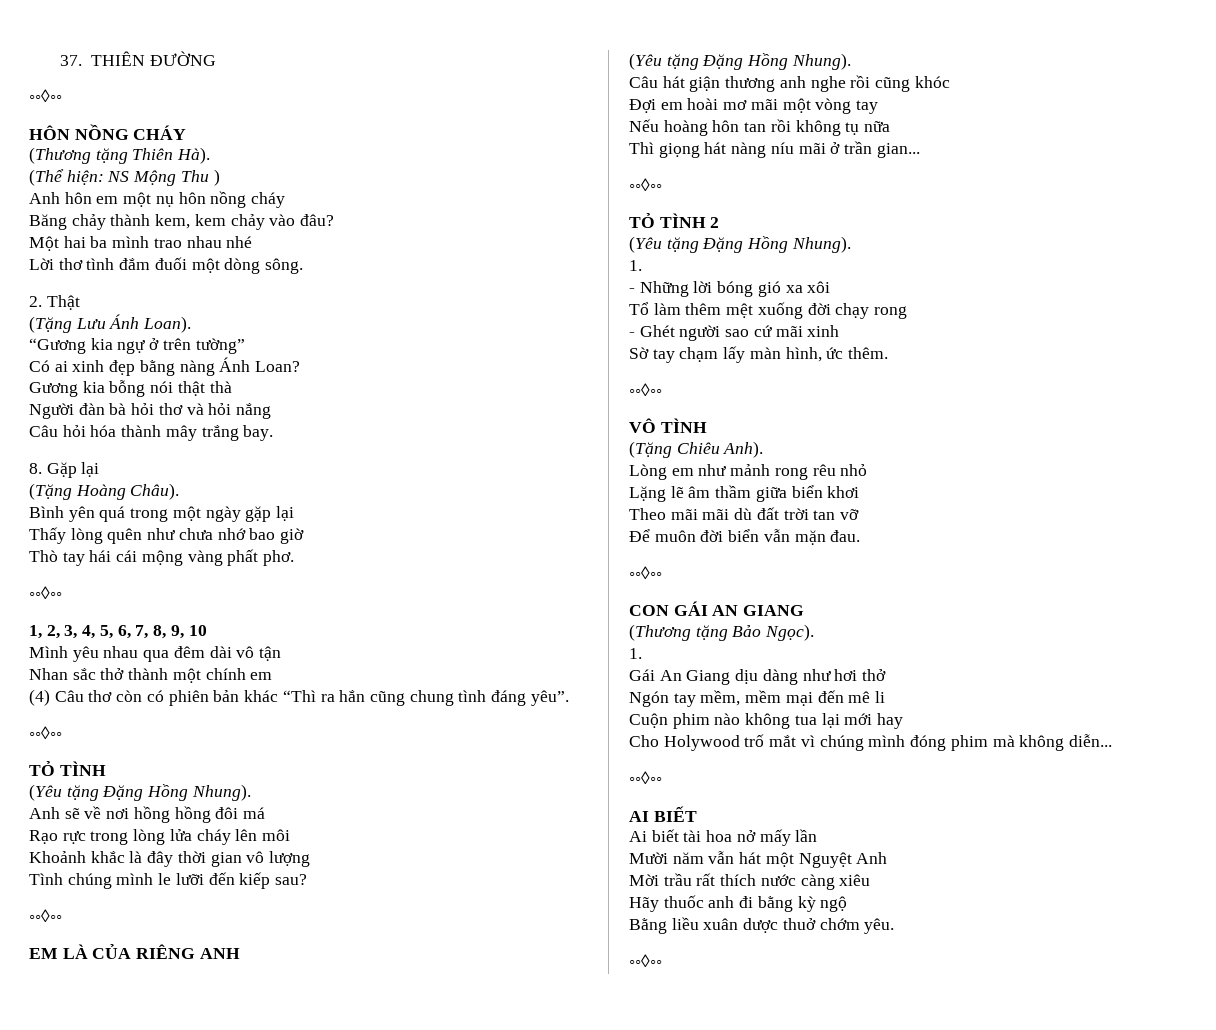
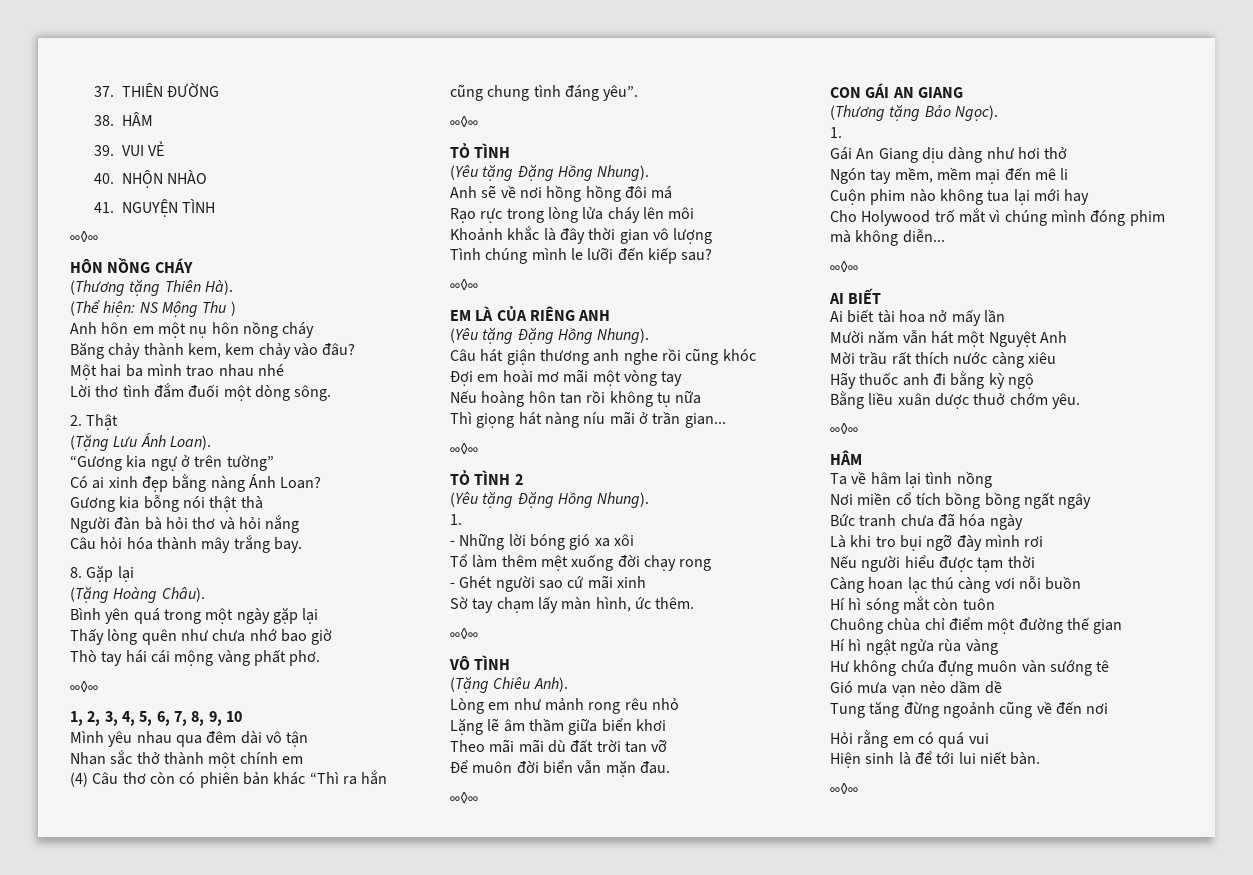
+ 38. HÂM
+ 39. VUI VẺ
+ 40. NHỘN NHÀO
+ 41. NGUYỆN TÌNH
  Bằng liều xuân dược thuở chớm yêu.
+ ◦◦◊◦◦
+ HÂM
+ Ta về hâm lại tình nồng
+ Nơi miền cổ tích bồng bồng ngất ngây
+ Bức tranh chưa đã hóa ngày
+ Là khi tro bụi ngỡ đày mình rơi
+ Nếu người hiểu được tạm thời
+ Càng hoan lạc thú càng vơi nỗi buồn
+ Hí hì sóng mắt còn tuôn
+ Chuông chùa chỉ điểm một đường thế gian
+ Hí hì ngật ngửa rùa vàng
+ Hư không chứa đựng muôn vàn sướng tê
+ Gió mưa vạn nẻo dầm dề
+ Tung tăng đừng ngoảnh cũng về đến nơi
+ Hỏi rằng em có quá vui
+ Hiện sinh là để tới lui niết bàn.

